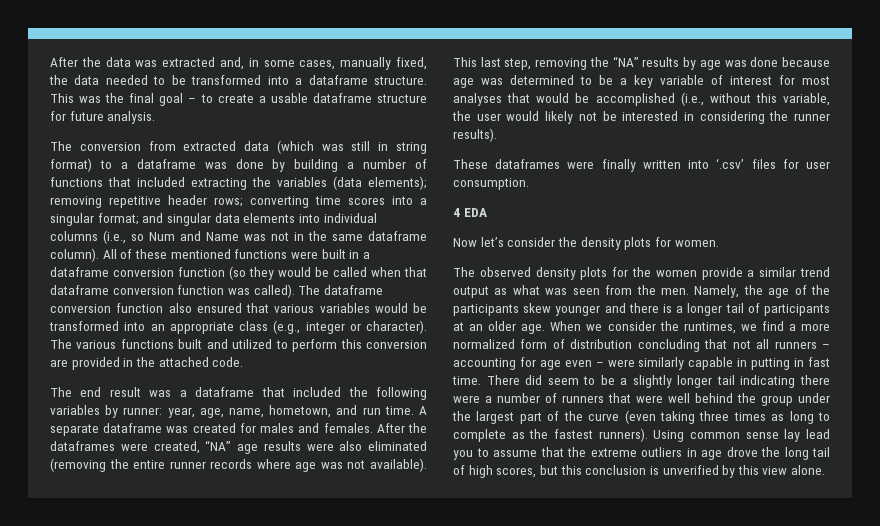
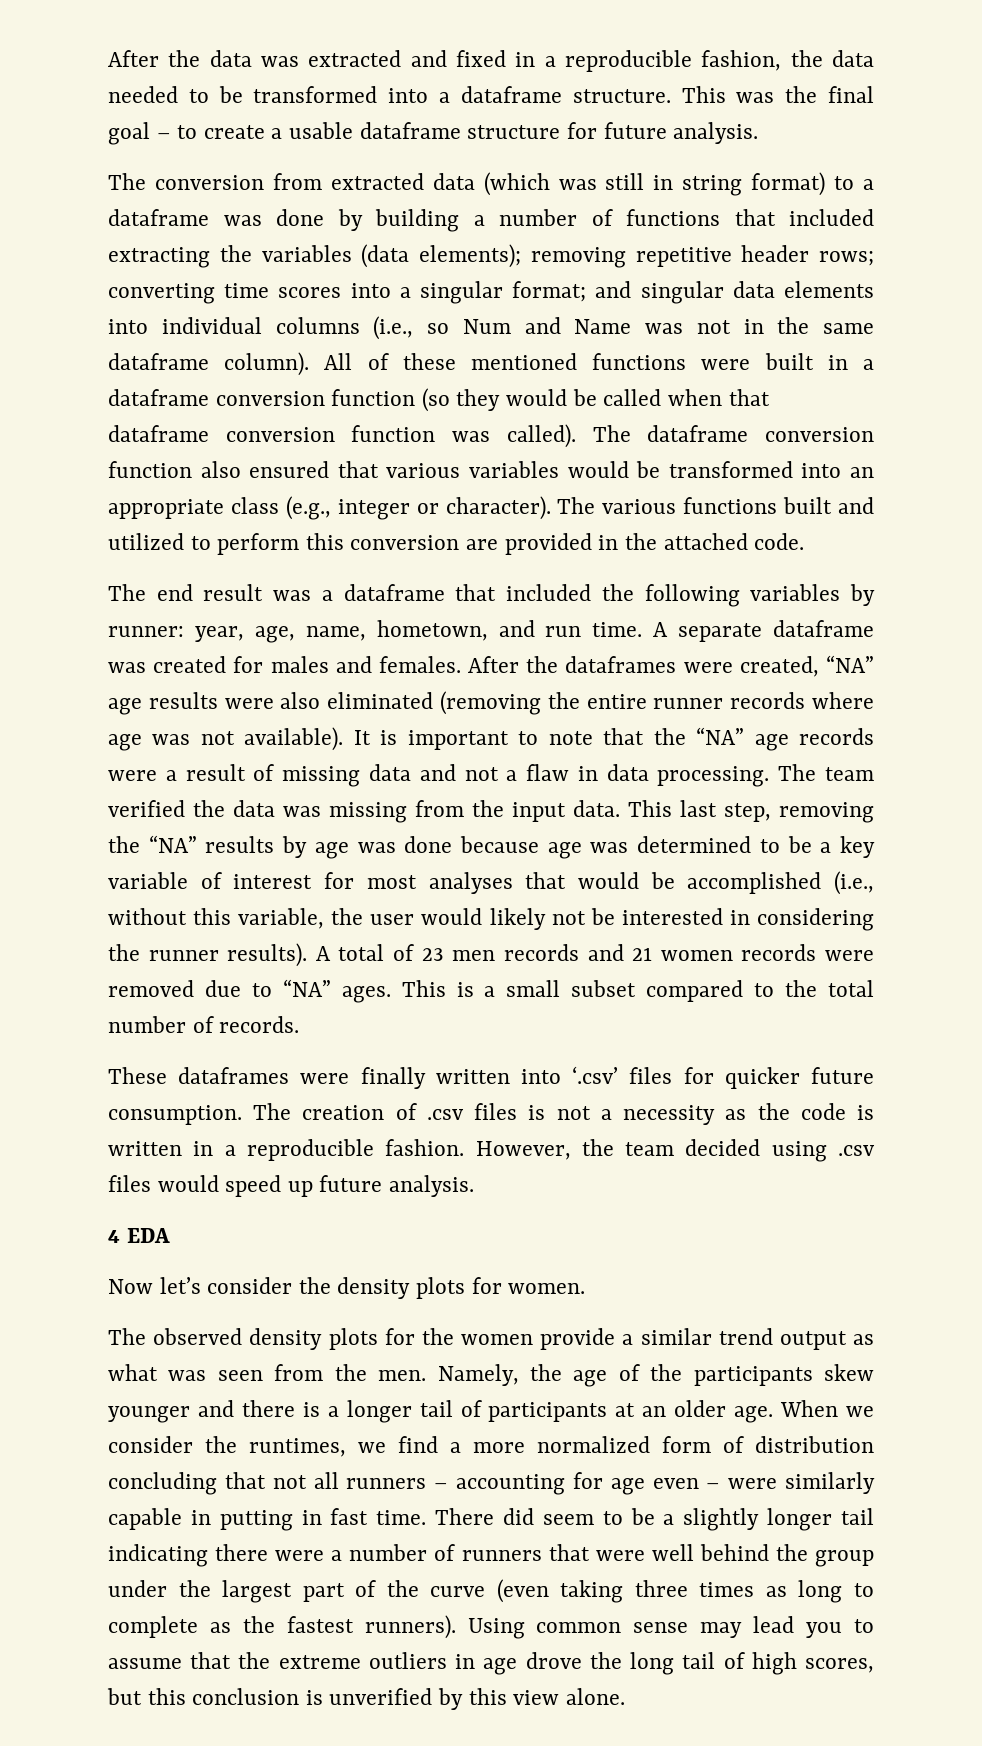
- After the data was extracted and, in some cases, manually fixed, the data needed to be transformed into a dataframe structure.
+ After the data was extracted and fixed in a reproducible fashion, the data needed to be transformed into a dataframe structure.
+ It is important to note that the “NA” age records were a result of missing data and not a flaw in data processing. The team verified the data was missing from the input data.
+ A total of 23 men records and 21 women records were removed due to “NA” ages. This is a small subset compared to the total number of records.
- These dataframes were finally written into ‘.csv’ files for user consumption.
+ These dataframes were finally written into ‘.csv’ files for quicker future consumption. The creation of .csv files is not a necessity as the code is written in a reproducible fashion. However, the team decided using .csv files would speed up future analysis.
- Using common sense lay lead you to assume that the extreme outliers in age drove the long tail of high scores, but this conclusion is unverified by this view alone.
+ Using common sense may lead you to assume that the extreme outliers in age drove the long tail of high scores, but this conclusion is unverified by this view alone.

